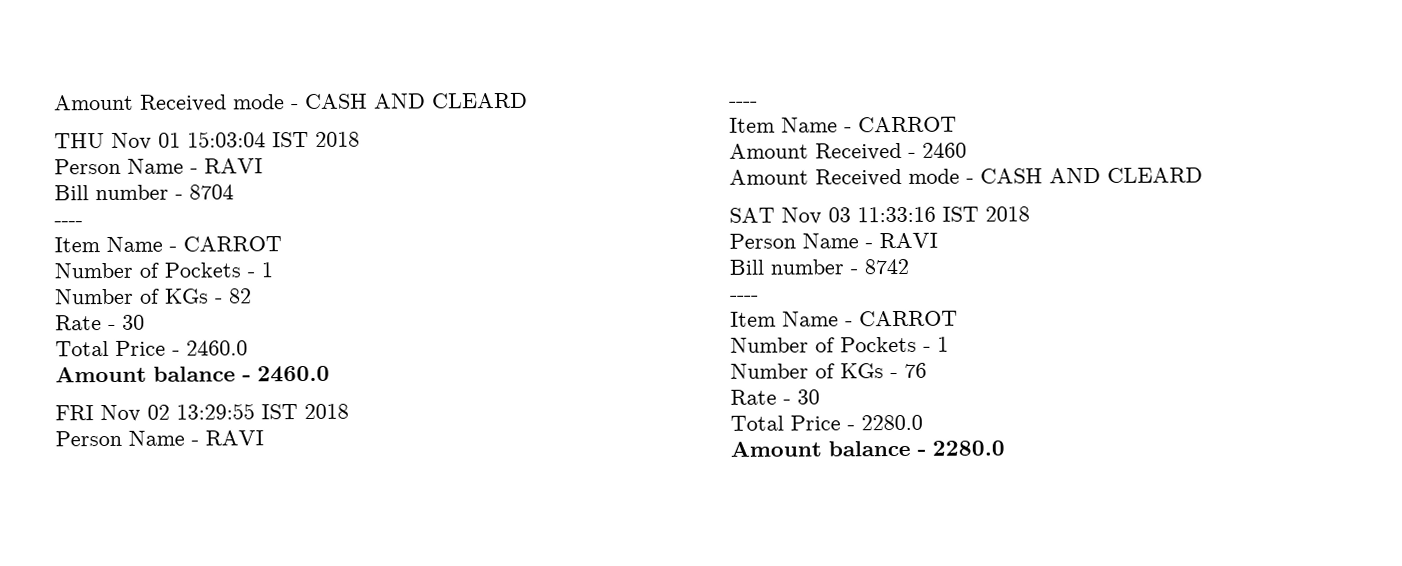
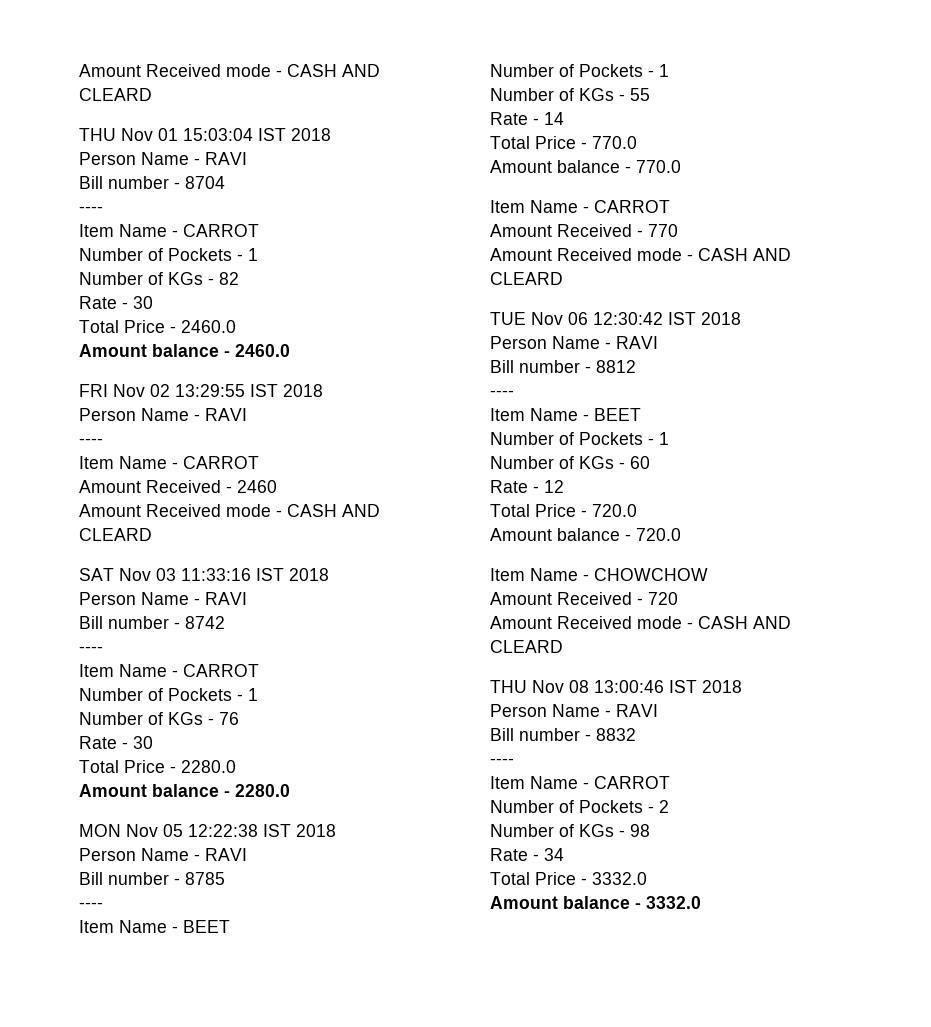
+ MON Nov 05 12:22:38 IST 2018
+ Person Name - RAVI
+ Bill number - 8785
+ ----
+ Item Name - BEET
+ Number of Pockets - 1
+ Number of KGs - 55
+ Rate - 14
+ Total Price - 770.0
+ Amount balance - 770.0
+ Item Name - CARROT
+ Amount Received - 770
+ Amount Received mode - CASH AND CLEARD
+ TUE Nov 06 12:30:42 IST 2018
+ Person Name - RAVI
+ Bill number - 8812
+ ----
+ Item Name - BEET
+ Number of Pockets - 1
+ Number of KGs - 60
+ Rate - 12
+ Total Price - 720.0
+ Amount balance - 720.0
+ Item Name - CHOWCHOW
+ Amount Received - 720
+ Amount Received mode - CASH AND CLEARD
+ THU Nov 08 13:00:46 IST 2018
+ Person Name - RAVI
+ Bill number - 8832
+ ----
+ Item Name - CARROT
+ Number of Pockets - 2
+ Number of KGs - 98
+ Rate - 34
+ Total Price - 3332.0
+ Amount balance - 3332.0

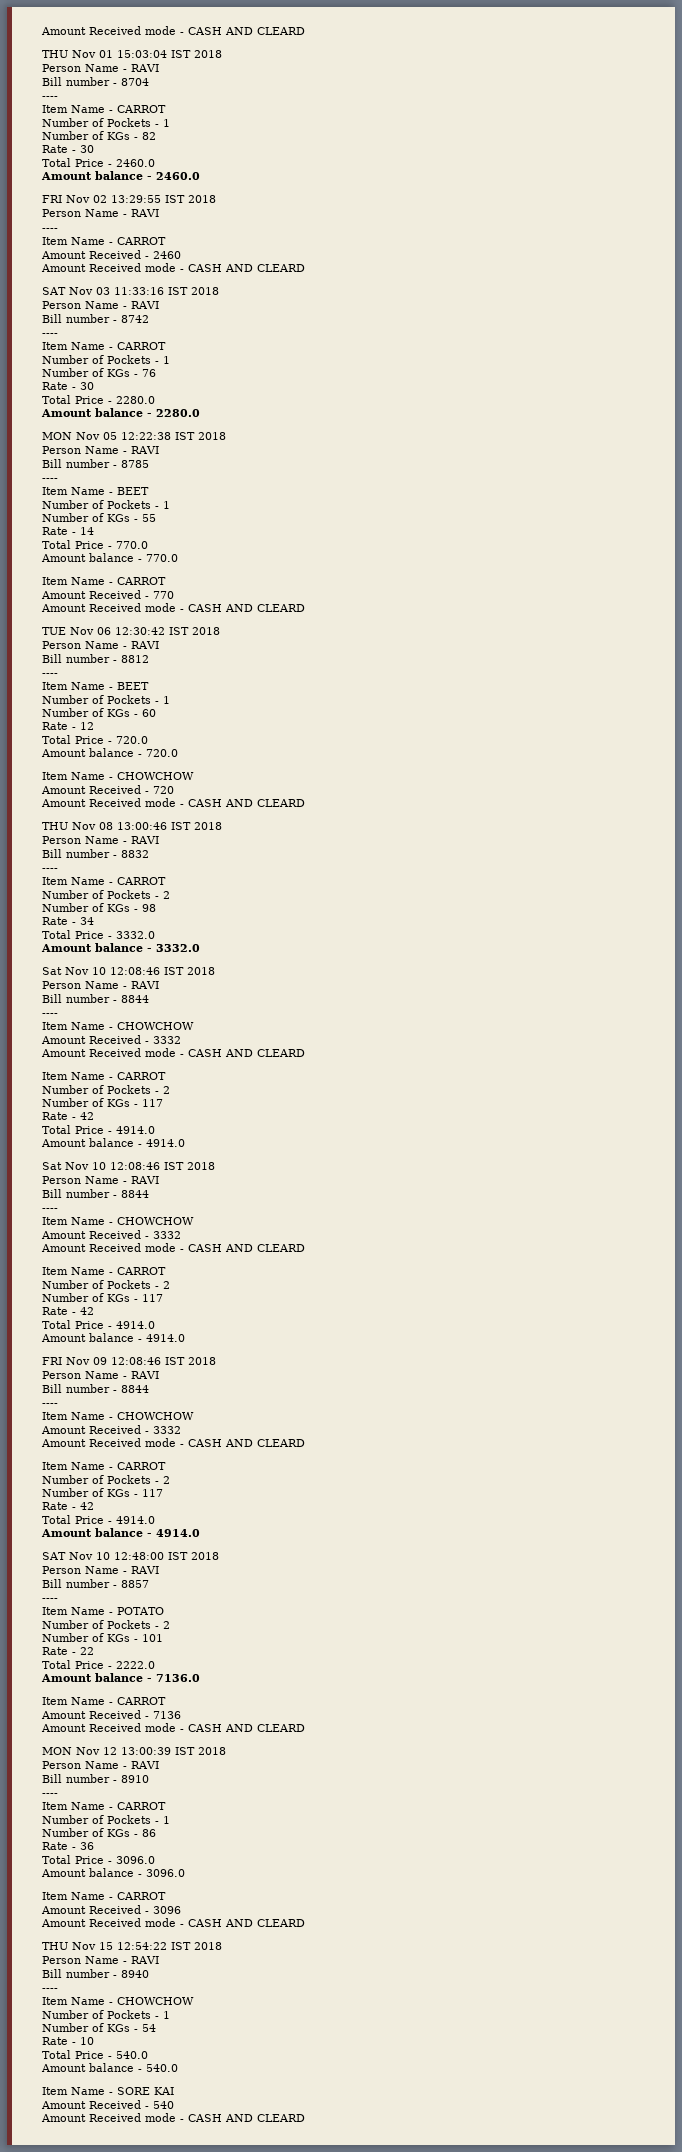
  Amount balance - 3332.0
+ Sat Nov 10 12:08:46 IST 2018
+ Person Name - RAVI
+ Bill number - 8844
+ ----
+ Item Name - CHOWCHOW
+ Amount Received - 3332
+ Amount Received mode - CASH AND CLEARD
+ Item Name - CARROT
+ Number of Pockets - 2
+ Number of KGs - 117
+ Rate - 42
+ Total Price - 4914.0
+ Amount balance - 4914.0
+ Sat Nov 10 12:08:46 IST 2018
+ Person Name - RAVI
+ Bill number - 8844
+ ----
+ Item Name - CHOWCHOW
+ Amount Received - 3332
+ Amount Received mode - CASH AND CLEARD
+ Item Name - CARROT
+ Number of Pockets - 2
+ Number of KGs - 117
+ Rate - 42
+ Total Price - 4914.0
+ Amount balance - 4914.0
+ FRI Nov 09 12:08:46 IST 2018
+ Person Name - RAVI
+ Bill number - 8844
+ ----
+ Item Name - CHOWCHOW
+ Amount Received - 3332
+ Amount Received mode - CASH AND CLEARD
+ Item Name - CARROT
+ Number of Pockets - 2
+ Number of KGs - 117
+ Rate - 42
+ Total Price - 4914.0
+ Amount balance - 4914.0
+ SAT Nov 10 12:48:00 IST 2018
+ Person Name - RAVI
+ Bill number - 8857
+ ----
+ Item Name - POTATO
+ Number of Pockets - 2
+ Number of KGs - 101
+ Rate - 22
+ Total Price - 2222.0
+ Amount balance - 7136.0
+ Item Name - CARROT
+ Amount Received - 7136
+ Amount Received mode - CASH AND CLEARD
+ MON Nov 12 13:00:39 IST 2018
+ Person Name - RAVI
+ Bill number - 8910
+ ----
+ Item Name - CARROT
+ Number of Pockets - 1
+ Number of KGs - 86
+ Rate - 36
+ Total Price - 3096.0
+ Amount balance - 3096.0
+ Item Name - CARROT
+ Amount Received - 3096
+ Amount Received mode - CASH AND CLEARD
+ THU Nov 15 12:54:22 IST 2018
+ Person Name - RAVI
+ Bill number - 8940
+ ----
+ Item Name - CHOWCHOW
+ Number of Pockets - 1
+ Number of KGs - 54
+ Rate - 10
+ Total Price - 540.0
+ Amount balance - 540.0
+ Item Name - SORE KAI
+ Amount Received - 540
+ Amount Received mode - CASH AND CLEARD

